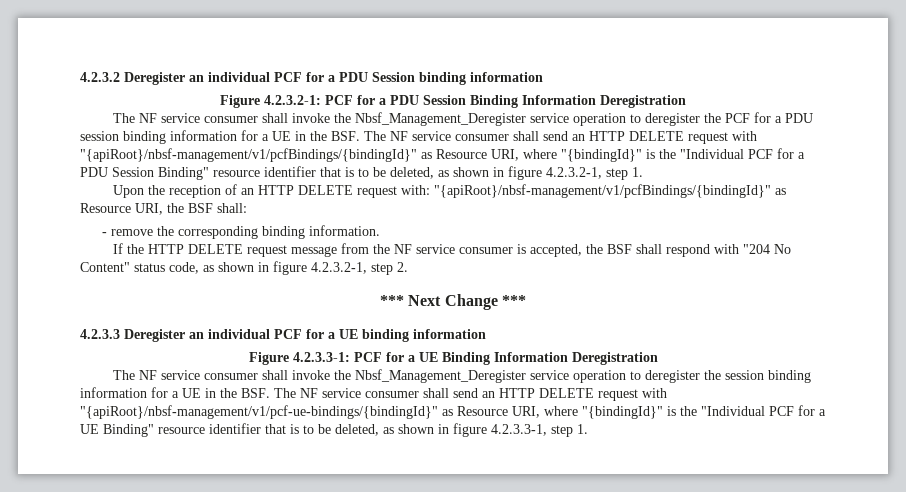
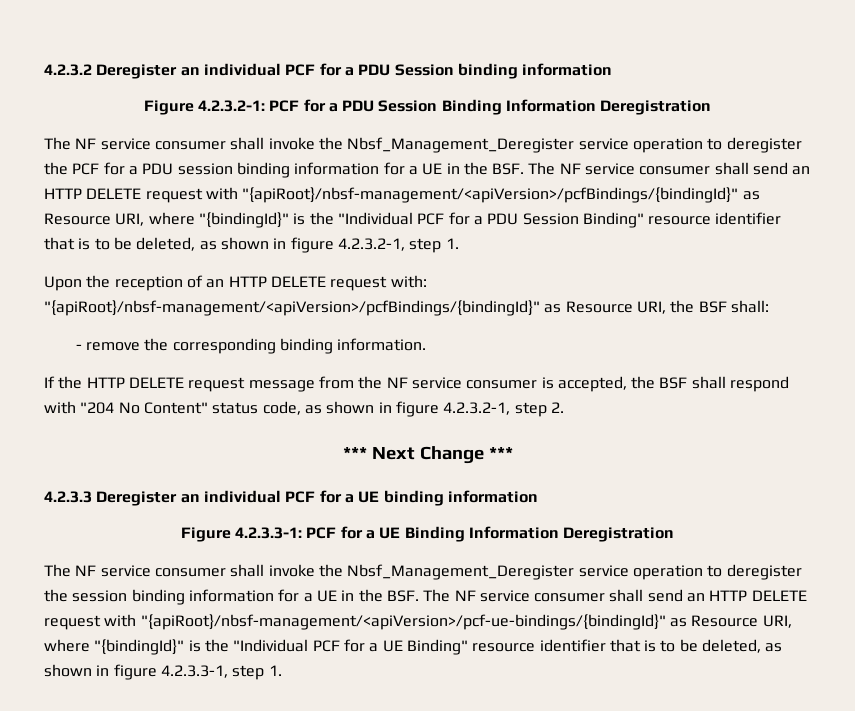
- The NF service consumer shall invoke the Nbsf_Management_Deregister service operation to deregister the PCF for a PDU session binding information for a UE in the BSF. The NF service consumer shall send an HTTP DELETE request with "{apiRoot}/nbsf-management/v1/pcfBindings/{bindingId}" as Resource URI, where "{bindingId}" is the "Individual PCF for a PDU Session Binding" resource identifier that is to be deleted, as shown in figure 4.2.3.2-1, step 1.
+ The NF service consumer shall invoke the Nbsf_Management_Deregister service operation to deregister the PCF for a PDU session binding information for a UE in the BSF. The NF service consumer shall send an HTTP DELETE request with "{apiRoot}/nbsf-management/<apiVersion>/pcfBindings/{bindingId}" as Resource URI, where "{bindingId}" is the "Individual PCF for a PDU Session Binding" resource identifier that is to be deleted, as shown in figure 4.2.3.2-1, step 1.
- Upon the reception of an HTTP DELETE request with: "{apiRoot}/nbsf-management/v1/pcfBindings/{bindingId}" as Resource URI, the BSF shall:
+ Upon the reception of an HTTP DELETE request with: "{apiRoot}/nbsf-management/<apiVersion>/pcfBindings/{bindingId}" as Resource URI, the BSF shall:
- The NF service consumer shall invoke the Nbsf_Management_Deregister service operation to deregister the session binding information for a UE in the BSF. The NF service consumer shall send an HTTP DELETE request with "{apiRoot}/nbsf-management/v1/pcf-ue-bindings/{bindingId}" as Resource URI, where "{bindingId}" is the "Individual PCF for a UE Binding" resource identifier that is to be deleted, as shown in figure 4.2.3.3-1, step 1.
+ The NF service consumer shall invoke the Nbsf_Management_Deregister service operation to deregister the session binding information for a UE in the BSF. The NF service consumer shall send an HTTP DELETE request with "{apiRoot}/nbsf-management/<apiVersion>/pcf-ue-bindings/{bindingId}" as Resource URI, where "{bindingId}" is the "Individual PCF for a UE Binding" resource identifier that is to be deleted, as shown in figure 4.2.3.3-1, step 1.

